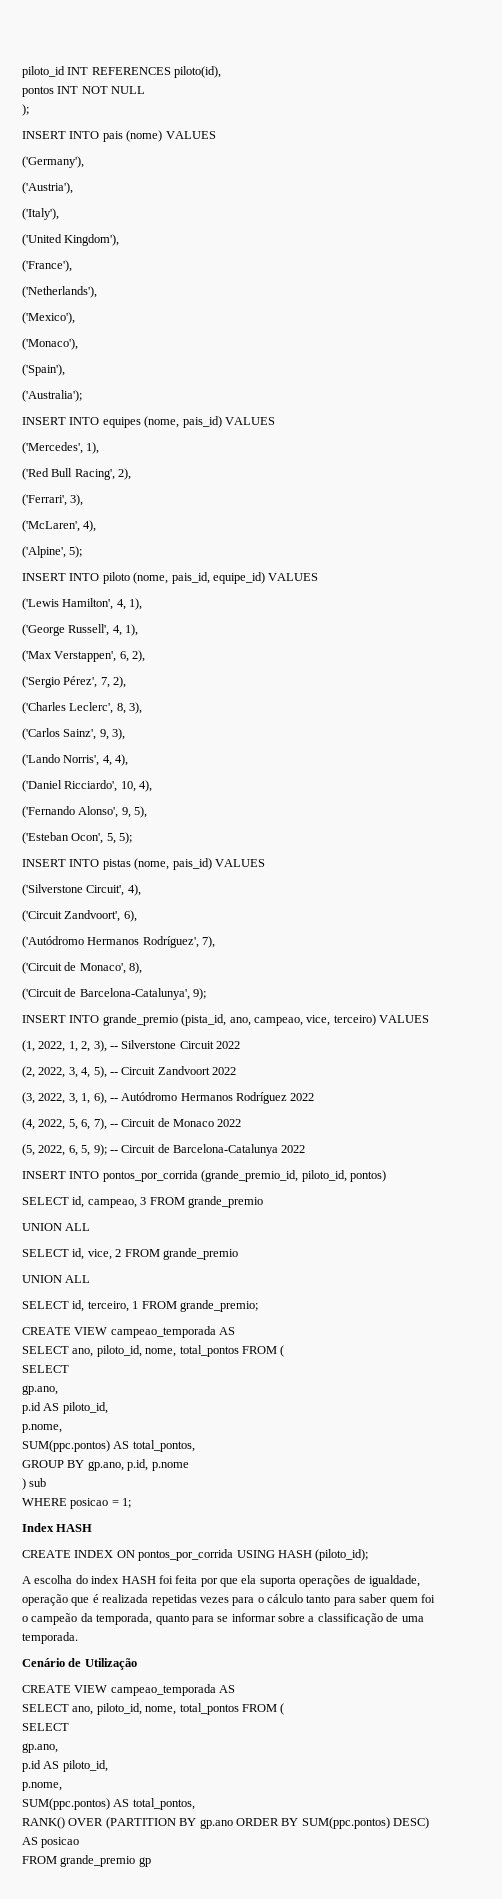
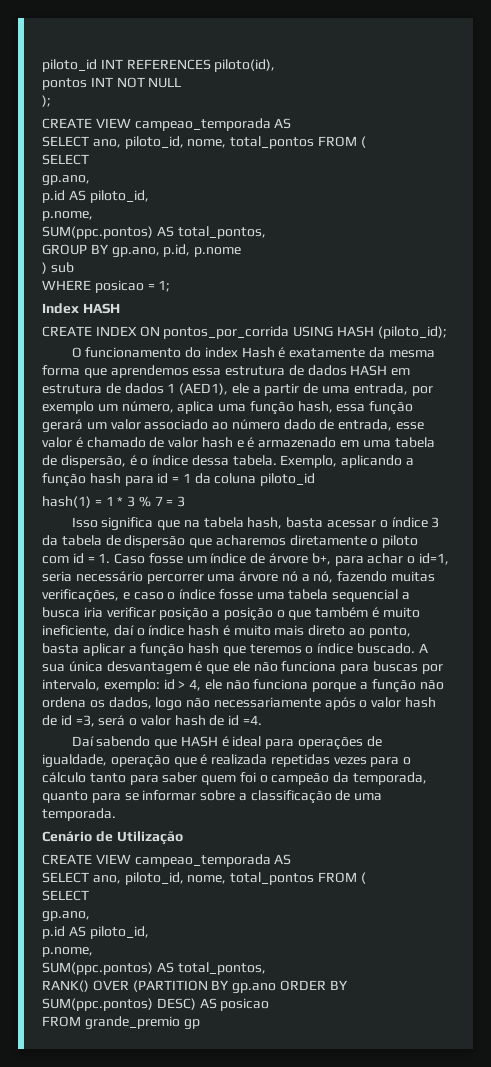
- INSERT INTO pais (nome) VALUES
- ('Germany'),
- ('Austria'),
- ('Italy'),
- ('United Kingdom'),
- ('France'),
- ('Netherlands'),
- ('Mexico'),
- ('Monaco'),
- ('Spain'),
- ('Australia');
- INSERT INTO equipes (nome, pais_id) VALUES
- ('Mercedes', 1),
- ('Red Bull Racing', 2),
- ('Ferrari', 3),
- ('McLaren', 4),
- ('Alpine', 5);
- INSERT INTO piloto (nome, pais_id, equipe_id) VALUES
- ('Lewis Hamilton', 4, 1),
- ('George Russell', 4, 1),
- ('Max Verstappen', 6, 2),
- ('Sergio Pérez', 7, 2),
- ('Charles Leclerc', 8, 3),
- ('Carlos Sainz', 9, 3),
- ('Lando Norris', 4, 4),
- ('Daniel Ricciardo', 10, 4),
- ('Fernando Alonso', 9, 5),
- ('Esteban Ocon', 5, 5);
- INSERT INTO pistas (nome, pais_id) VALUES
- ('Silverstone Circuit', 4),
- ('Circuit Zandvoort', 6),
- ('Autódromo Hermanos Rodríguez', 7),
- ('Circuit de Monaco', 8),
- ('Circuit de Barcelona-Catalunya', 9);
- INSERT INTO grande_premio (pista_id, ano, campeao, vice, terceiro) VALUES
- (1, 2022, 1, 2, 3), -- Silverstone Circuit 2022
- (2, 2022, 3, 4, 5), -- Circuit Zandvoort 2022
- (3, 2022, 3, 1, 6), -- Autódromo Hermanos Rodríguez 2022
- (4, 2022, 5, 6, 7), -- Circuit de Monaco 2022
- (5, 2022, 6, 5, 9); -- Circuit de Barcelona-Catalunya 2022
- INSERT INTO pontos_por_corrida (grande_premio_id, piloto_id, pontos)
- SELECT id, campeao, 3 FROM grande_premio
- UNION ALL
- SELECT id, vice, 2 FROM grande_premio
- UNION ALL
- SELECT id, terceiro, 1 FROM grande_premio;
- A escolha do index HASH foi feita por que ela suporta operações de igualdade, operação que é realizada repetidas vezes para o cálculo tanto para saber quem foi o campeão da temporada, quanto para se informar sobre a classificação de uma temporada.
+ O funcionamento do index Hash é exatamente da mesma forma que aprendemos essa estrutura de dados HASH em estrutura de dados 1 (AED1), ele a partir de uma entrada, por exemplo um número, aplica uma função hash, essa função gerará um valor associado ao número dado de entrada, esse valor é chamado de valor hash e é armazenado em uma tabela de dispersão, é o índice dessa tabela. Exemplo, aplicando a função hash para id = 1 da coluna piloto_id
+ hash(1) = 1 * 3 % 7 = 3
+ Isso significa que na tabela hash, basta acessar o índice 3 da tabela de dispersão que acharemos diretamente o piloto com id = 1. Caso fosse um índice de árvore b+, para achar o id=1, seria necessário percorrer uma árvore nó a nó, fazendo muitas verificações, e caso o índice fosse uma tabela sequencial a busca iria verificar posição a posição o que também é muito ineficiente, daí o índice hash é muito mais direto ao ponto, basta aplicar a função hash que teremos o índice buscado. A sua única desvantagem é que ele não funciona para buscas por intervalo, exemplo: id > 4, ele não funciona porque a função não ordena os dados, logo não necessariamente após o valor hash de id =3, será o valor hash de id =4.
+ Daí sabendo que HASH é ideal para operações de igualdade, operação que é realizada repetidas vezes para o cálculo tanto para saber quem foi o campeão da temporada, quanto para se informar sobre a classificação de uma temporada.

